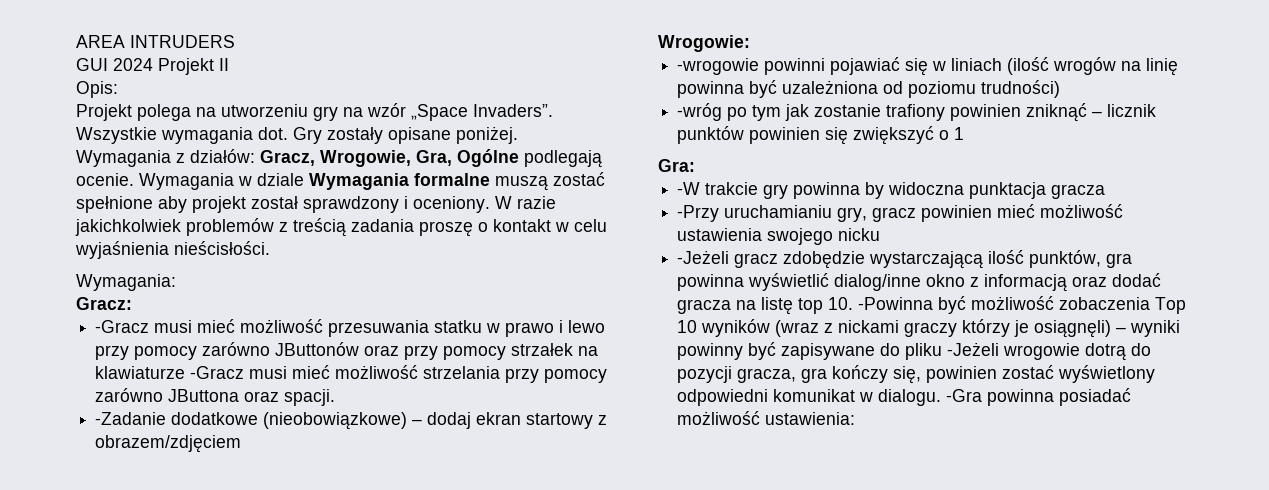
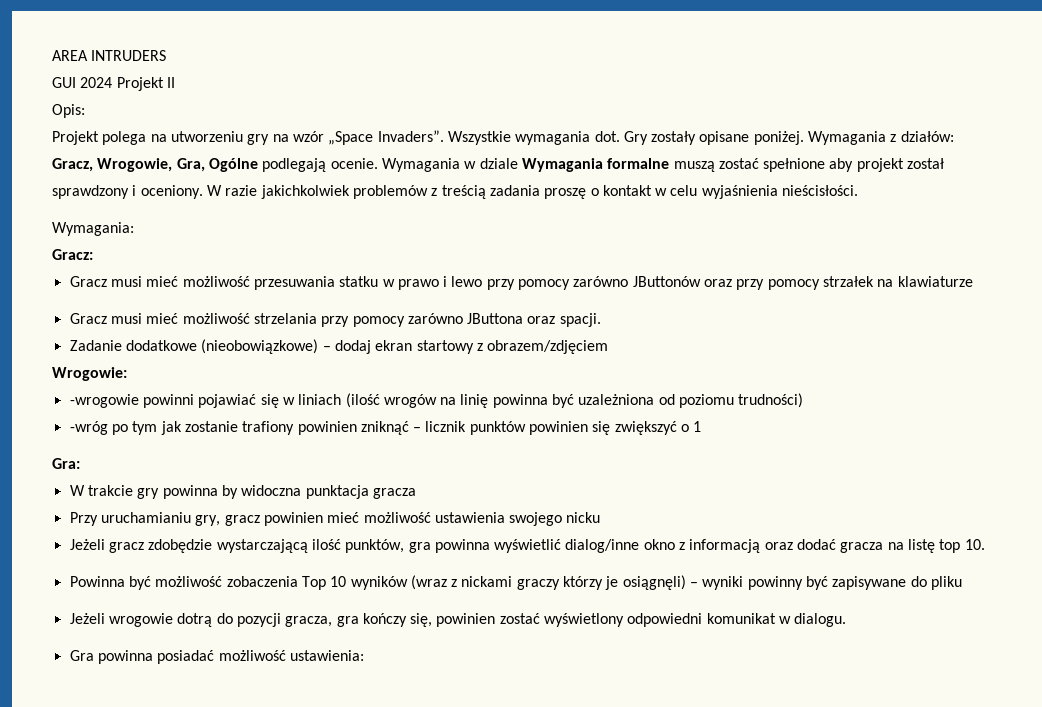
- -Gracz musi mieć możliwość przesuwania statku w prawo i lewo przy pomocy zarówno JButtonów oraz przy pomocy strzałek na klawiaturze -Gracz musi mieć możliwość strzelania przy pomocy zarówno JButtona oraz spacji.
+ Gracz musi mieć możliwość przesuwania statku w prawo i lewo przy pomocy zarówno JButtonów oraz przy pomocy strzałek na klawiaturze
+ Gracz musi mieć możliwość strzelania przy pomocy zarówno JButtona oraz spacji.
- -Zadanie dodatkowe (nieobowiązkowe) – dodaj ekran startowy z obrazem/zdjęciem
+ Zadanie dodatkowe (nieobowiązkowe) – dodaj ekran startowy z obrazem/zdjęciem
- -W trakcie gry powinna by widoczna punktacja gracza
+ W trakcie gry powinna by widoczna punktacja gracza
- -Przy uruchamianiu gry, gracz powinien mieć możliwość ustawienia swojego nicku
+ Przy uruchamianiu gry, gracz powinien mieć możliwość ustawienia swojego nicku
- -Jeżeli gracz zdobędzie wystarczającą ilość punktów, gra powinna wyświetlić dialog/inne okno z informacją oraz dodać gracza na listę top 10. -Powinna być możliwość zobaczenia Top 10 wyników (wraz z nickami graczy którzy je osiągnęli) – wyniki powinny być zapisywane do pliku -Jeżeli wrogowie dotrą do pozycji gracza, gra kończy się, powinien zostać wyświetlony odpowiedni komunikat w dialogu. -Gra powinna posiadać możliwość ustawienia:
+ Jeżeli gracz zdobędzie wystarczającą ilość punktów, gra powinna wyświetlić dialog/inne okno z informacją oraz dodać gracza na listę top 10.
+ Powinna być możliwość zobaczenia Top 10 wyników (wraz z nickami graczy którzy je osiągnęli) – wyniki powinny być zapisywane do pliku
+ Jeżeli wrogowie dotrą do pozycji gracza, gra kończy się, powinien zostać wyświetlony odpowiedni komunikat w dialogu.
+ Gra powinna posiadać możliwość ustawienia:

